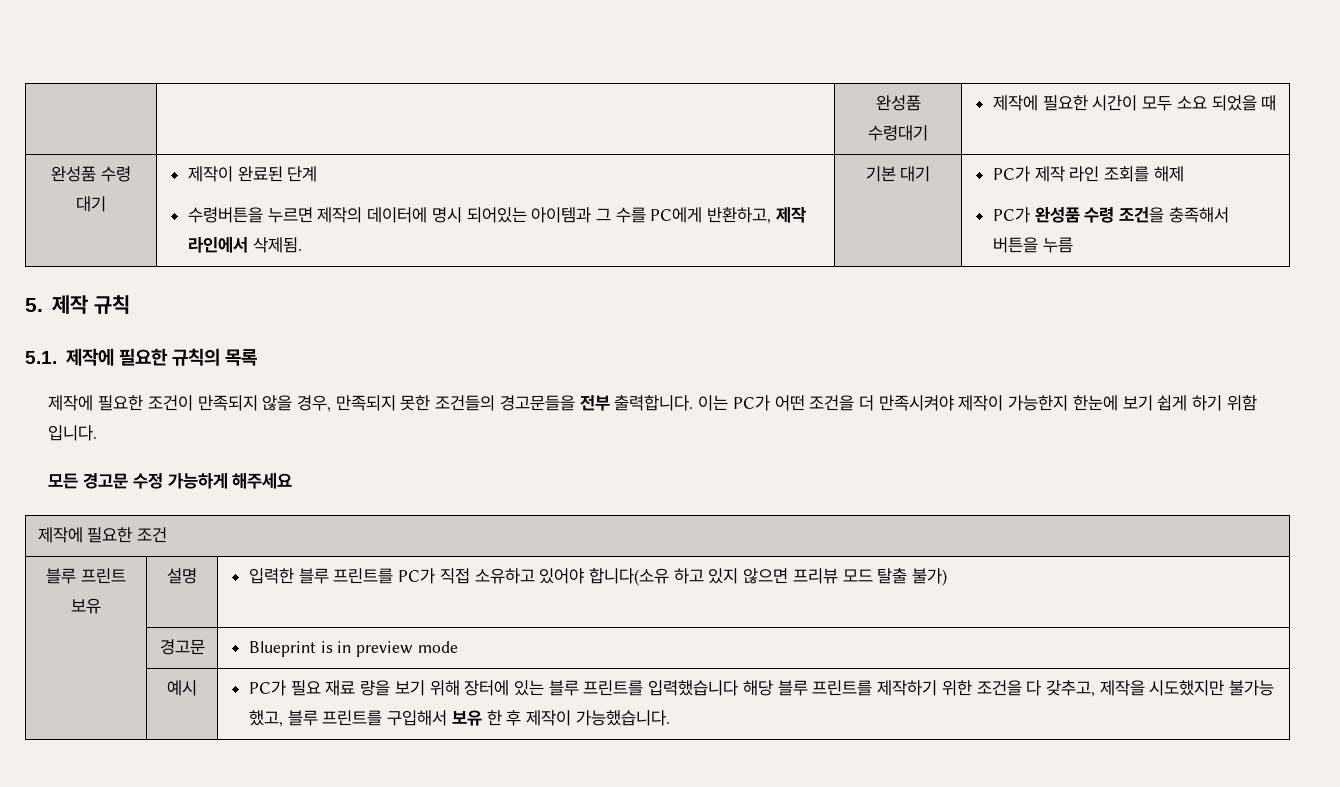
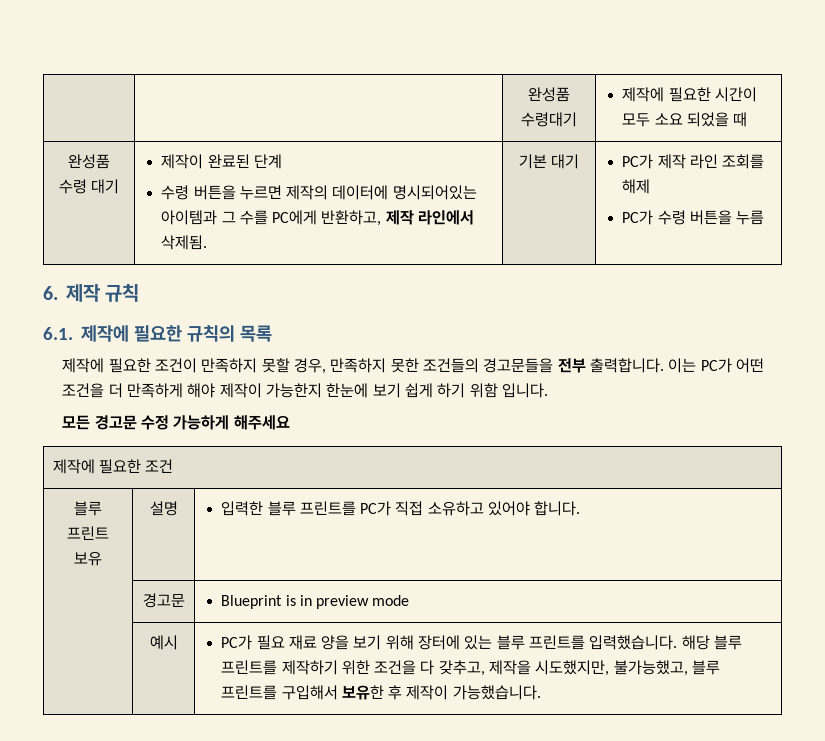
  완성품 수령 대기 | 제작이 완료된 단계
- 수령버튼을 누르면 제작의 데이터에 명시 되어있는 아이템과 그 수를 PC에게 반환하고, 제작 라인에서 삭제됨. | 기본 대기 | PC가 제작 라인 조회를 해제
- PC가 완성품 수령 조건을 충족해서 버튼을 누름
+ 수령 버튼을 누르면 제작의 데이터에 명시되어있는 아이템과 그 수를 PC에게 반환하고, 제작 라인에서 삭제됨. | 기본 대기 | PC가 제작 라인 조회를 해제
+ PC가 수령 버튼을 누름
- 5. 제작 규칙
+ 6. 제작 규칙
- 5.1. 제작에 필요한 규칙의 목록
+ 6.1. 제작에 필요한 규칙의 목록
- 제작에 필요한 조건이 만족되지 않을 경우, 만족되지 못한 조건들의 경고문들을 전부 출력합니다.
+ 제작에 필요한 조건이 만족하지 못할 경우, 만족하지 못한 조건들의 경고문들을 전부 출력합니다.
- 이는 PC가 어떤 조건을 더 만족시켜야 제작이 가능한지 한눈에 보기 쉽게 하기 위함 입니다.
+ 이는 PC가 어떤 조건을 더 만족하게 해야 제작이 가능한지 한눈에 보기 쉽게 하기 위함 입니다.
- 블루 프린트 보유 | 설명 | 입력한 블루 프린트를 PC가 직접 소유하고 있어야 합니다(소유 하고 있지 않으면 프리뷰 모드 탈출 불가)
+ 블루 프린트 보유 | 설명 | 입력한 블루 프린트를 PC가 직접 소유하고 있어야 합니다.
- | 예시 | PC가 필요 재료 량을 보기 위해 장터에 있는 블루 프린트를 입력했습니다 해당 블루 프린트를 제작하기 위한 조건을 다 갖추고, 제작을 시도했지만 불가능 했고, 블루 프린트를 구입해서 보유 한 후 제작이 가능했습니다.
+ | 예시 | PC가 필요 재료 양을 보기 위해 장터에 있는 블루 프린트를 입력했습니다. 해당 블루 프린트를 제작하기 위한 조건을 다 갖추고, 제작을 시도했지만, 불가능했고, 블루 프린트를 구입해서 보유한 후 제작이 가능했습니다.

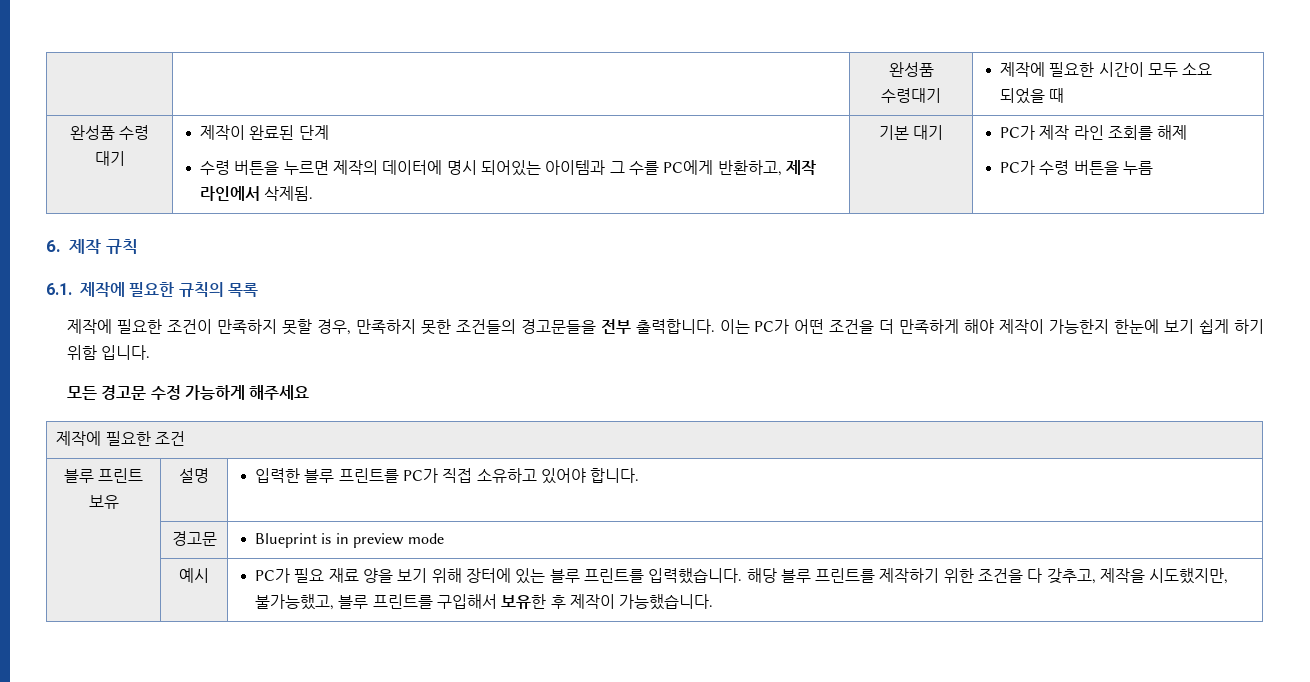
  완성품 수령 대기 | 제작이 완료된 단계
- 수령 버튼을 누르면 제작의 데이터에 명시되어있는 아이템과 그 수를 PC에게 반환하고, 제작 라인에서 삭제됨. | 기본 대기 | PC가 제작 라인 조회를 해제
+ 수령 버튼을 누르면 제작의 데이터에 명시 되어있는 아이템과 그 수를 PC에게 반환하고, 제작 라인에서 삭제됨. | 기본 대기 | PC가 제작 라인 조회를 해제

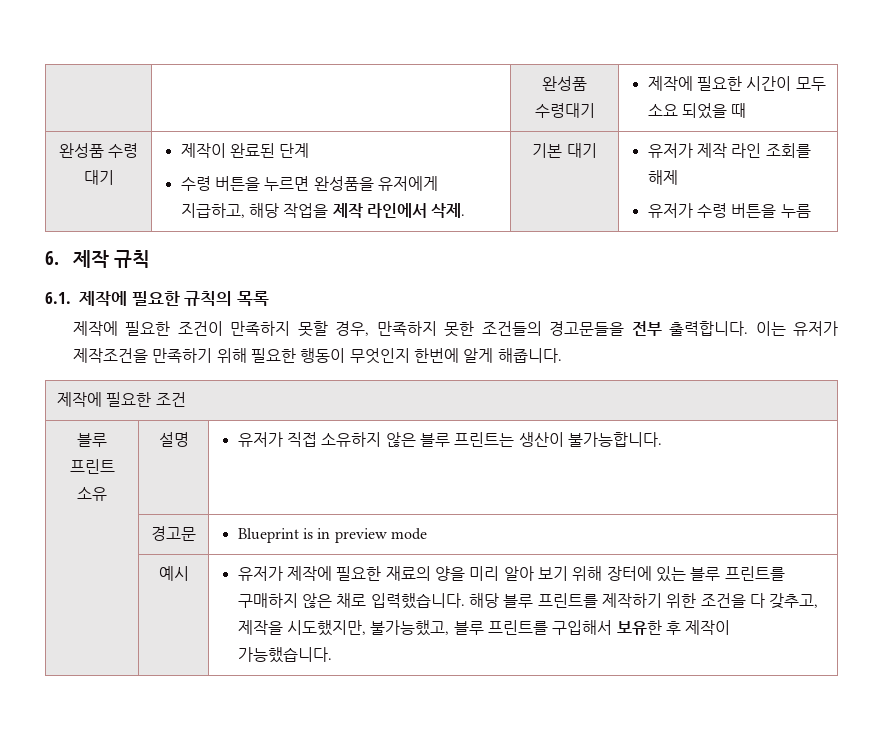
  완성품 수령 대기 | 제작이 완료된 단계
- 수령 버튼을 누르면 제작의 데이터에 명시 되어있는 아이템과 그 수를 PC에게 반환하고, 제작 라인에서 삭제됨. | 기본 대기 | PC가 제작 라인 조회를 해제
- PC가 수령 버튼을 누름
+ 수령 버튼을 누르면 완성품을 유저에게 지급하고, 해당 작업을 제작 라인에서 삭제. | 기본 대기 | 유저가 제작 라인 조회를 해제
+ 유저가 수령 버튼을 누름
- 이는 PC가 어떤 조건을 더 만족하게 해야 제작이 가능한지 한눈에 보기 쉽게 하기 위함 입니다.
- 모든 경고문 수정 가능하게 해주세요
+ 이는 유저가 제작조건을 만족하기 위해 필요한 행동이 무엇인지 한번에 알게 해줍니다.
- 블루 프린트 보유 | 설명 | 입력한 블루 프린트를 PC가 직접 소유하고 있어야 합니다.
+ 블루 프린트 소유 | 설명 | 유저가 직접 소유하지 않은 블루 프린트는 생산이 불가능합니다.
- | 예시 | PC가 필요 재료 양을 보기 위해 장터에 있는 블루 프린트를 입력했습니다. 해당 블루 프린트를 제작하기 위한 조건을 다 갖추고, 제작을 시도했지만, 불가능했고, 블루 프린트를 구입해서 보유한 후 제작이 가능했습니다.
+ | 예시 | 유저가 제작에 필요한 재료의 양을 미리 알아 보기 위해 장터에 있는 블루 프린트를 구매하지 않은 채로 입력했습니다. 해당 블루 프린트를 제작하기 위한 조건을 다 갖추고, 제작을 시도했지만, 불가능했고, 블루 프린트를 구입해서 보유한 후 제작이 가능했습니다.

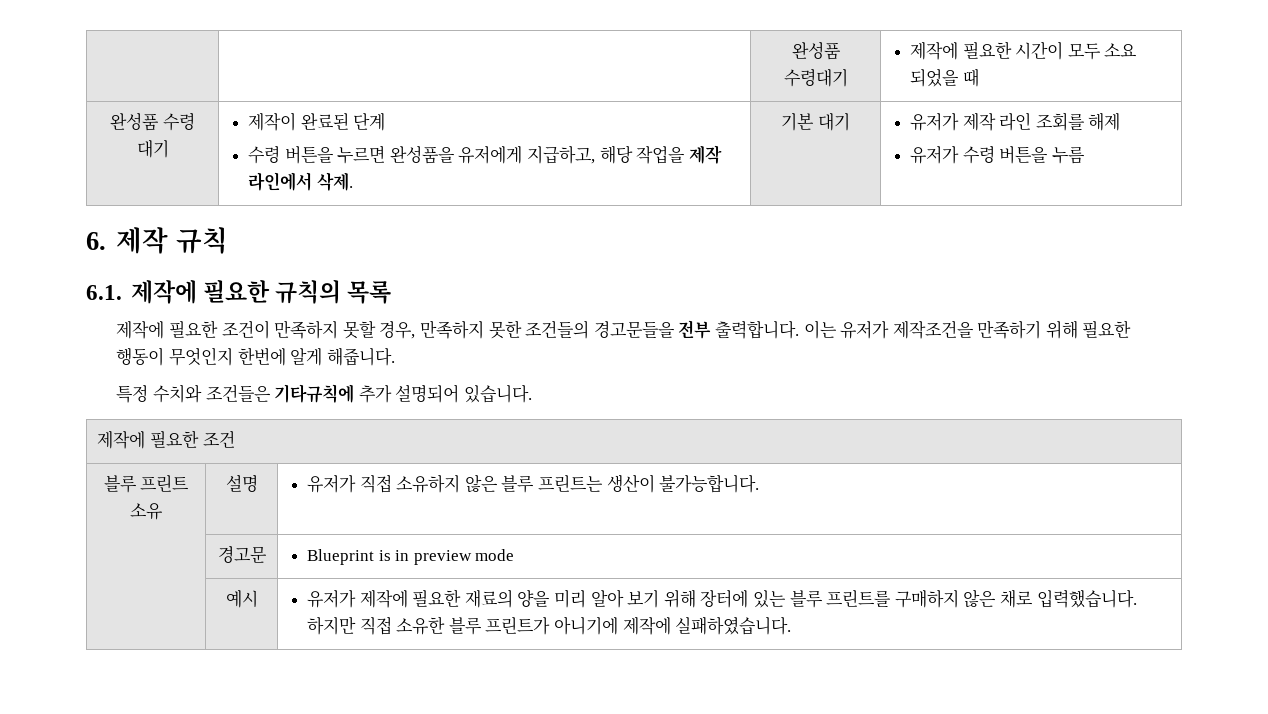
+ 특정 수치와 조건들은 기타규칙에 추가 설명되어 있습니다.
- | 예시 | 유저가 제작에 필요한 재료의 양을 미리 알아 보기 위해 장터에 있는 블루 프린트를 구매하지 않은 채로 입력했습니다. 해당 블루 프린트를 제작하기 위한 조건을 다 갖추고, 제작을 시도했지만, 불가능했고, 블루 프린트를 구입해서 보유한 후 제작이 가능했습니다.
+ | 예시 | 유저가 제작에 필요한 재료의 양을 미리 알아 보기 위해 장터에 있는 블루 프린트를 구매하지 않은 채로 입력했습니다. 하지만 직접 소유한 블루 프린트가 아니기에 제작에 실패하였습니다.

